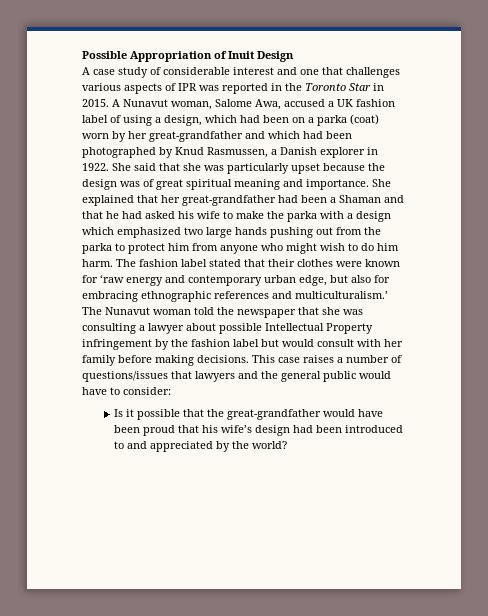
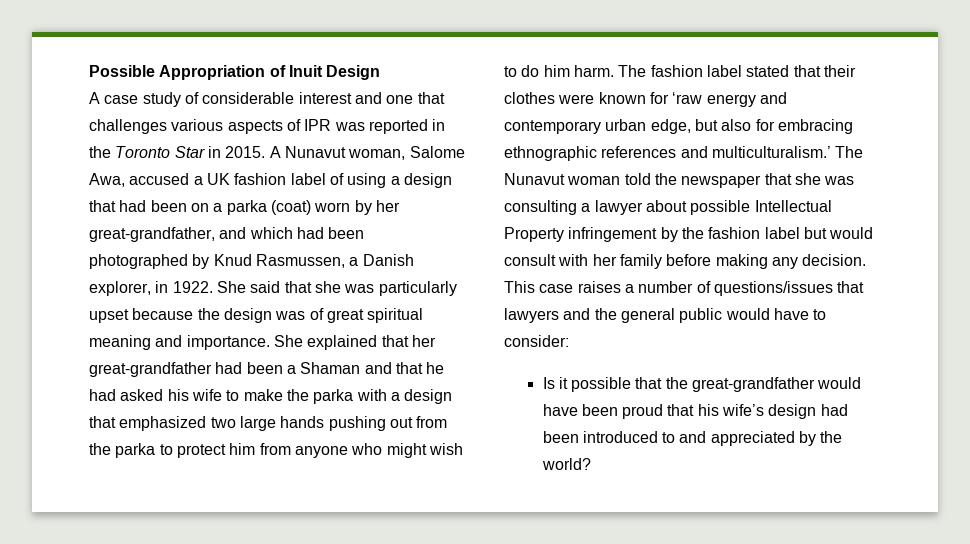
- A Nunavut woman, Salome Awa, accused a UK fashion label of using a design, which had been on a parka (coat) worn by her great-grandfather and which had been photographed by Knud Rasmussen, a Danish explorer in 1922.
+ A Nunavut woman, Salome Awa, accused a UK fashion label of using a design that had been on a parka (coat) worn by her great-grandfather, and which had been photographed by Knud Rasmussen, a Danish explorer, in 1922.
- She explained that her great-grandfather had been a Shaman and that he had asked his wife to make the parka with a design which emphasized two large hands pushing out from the parka to protect him from anyone who might wish to do him harm.
+ She explained that her great-grandfather had been a Shaman and that he had asked his wife to make the parka with a design that emphasized two large hands pushing out from the parka to protect him from anyone who might wish to do him harm.
- The Nunavut woman told the newspaper that she was consulting a lawyer about possible Intellectual Property infringement by the fashion label but would consult with her family before making decisions.
+ The Nunavut woman told the newspaper that she was consulting a lawyer about possible Intellectual Property infringement by the fashion label but would consult with her family before making any decision.

